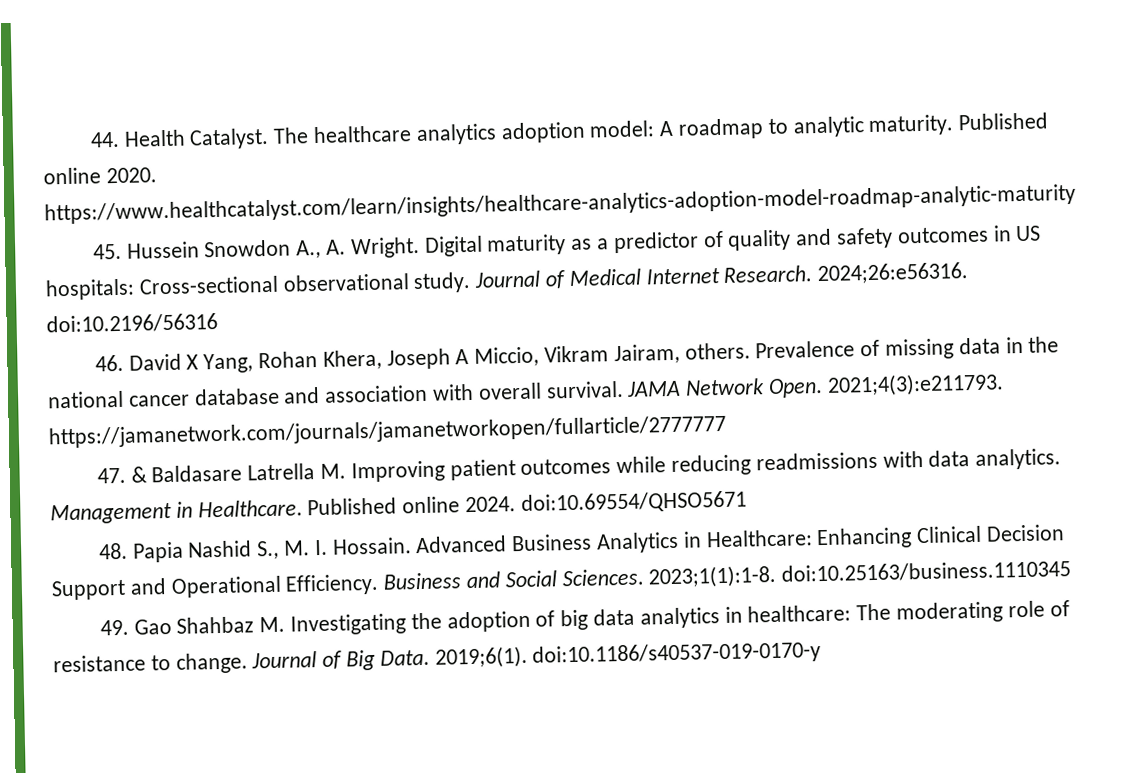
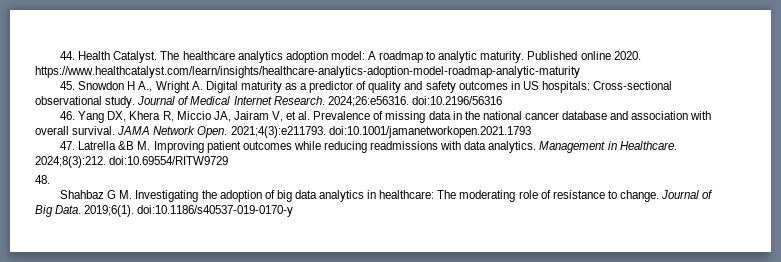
- 45. Hussein Snowdon A., A. Wright. Digital maturity as a predictor of quality and safety outcomes in US hospitals: Cross-sectional observational study.
+ 45. Snowdon H A., Wright A. Digital maturity as a predictor of quality and safety outcomes in US hospitals: Cross-sectional observational study.
- 46. David X Yang, Rohan Khera, Joseph A Miccio, Vikram Jairam, others. Prevalence of missing data in the national cancer database and association with overall survival.
+ 46. Yang DX, Khera R, Miccio JA, Jairam V, et al. Prevalence of missing data in the national cancer database and association with overall survival.
- 2021;4(3):e211793. https://jamanetwork.com/journals/jamanetworkopen/fullarticle/2777777
+ 2021;4(3):e211793. doi:10.1001/jamanetworkopen.2021.1793
- 47. & Baldasare Latrella M. Improving patient outcomes while reducing readmissions with data analytics.
+ 47. Latrella &B M. Improving patient outcomes while reducing readmissions with data analytics.
- Published online 2024. doi:10.69554/QHSO5671
- 48. Papia Nashid S., M. I. Hossain. Advanced Business Analytics in Healthcare: Enhancing Clinical Decision Support and Operational Efficiency. Business and Social Sciences. 2023;1(1):1-8. doi:10.25163/business.1110345
- 49. Gao Shahbaz M. Investigating the adoption of big data analytics in healthcare: The moderating role of resistance to change.
+ 2024;8(3):212. doi:10.69554/RITW9729
+ 48.
+ Shahbaz G M. Investigating the adoption of big data analytics in healthcare: The moderating role of resistance to change.

